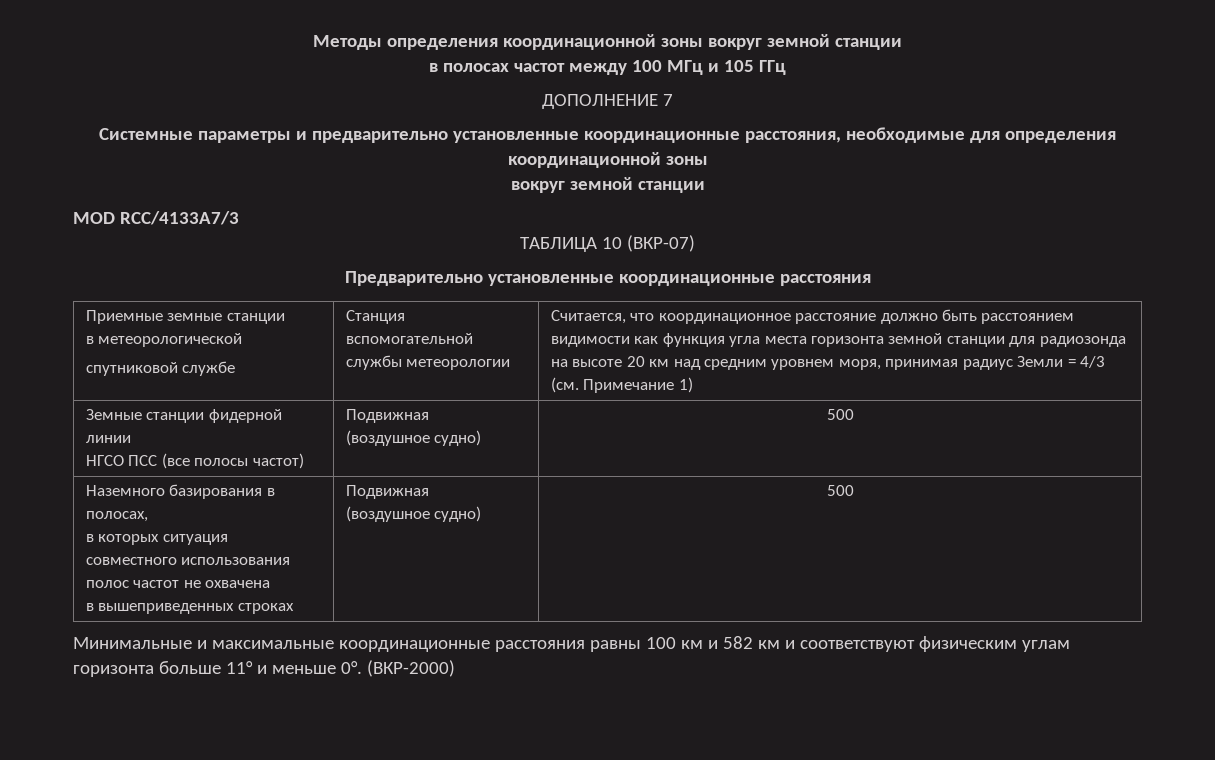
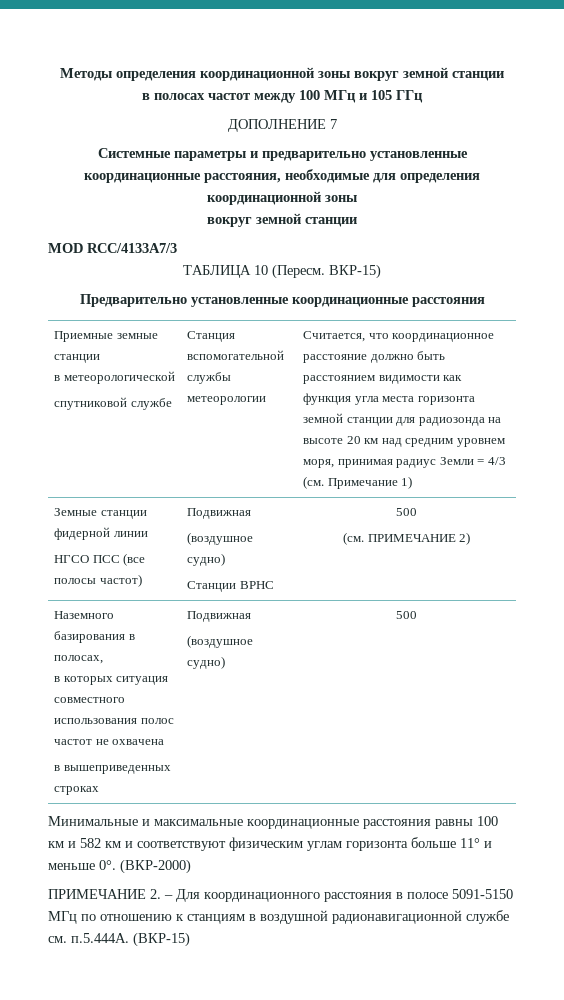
- TAБЛИЦА 10 (ВКР-07)
+ TAБЛИЦА 10 (Пересм. ВКР-15)
  Земные станции фидерной линии
  НГСО ПСС (все полосы частот) | Подвижная
- (воздушное судно) | 500
+ (воздушное судно)
+ Станции ВРНС | 500
+ (см. ПРИМЕЧАНИЕ 2)
+ ПРИМЕЧАНИЕ 2. – Для координационного расстояния в полосе 5091-5150 МГц по отношению к станциям в воздушной радионавигационной службе см. п.5.444А. (ВКР-15)

